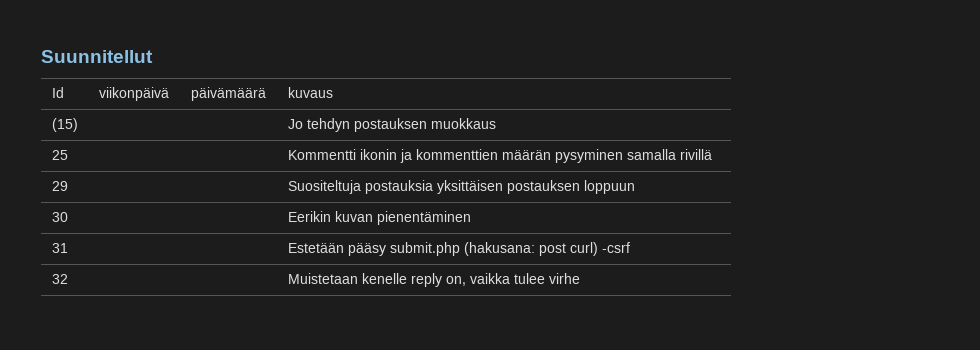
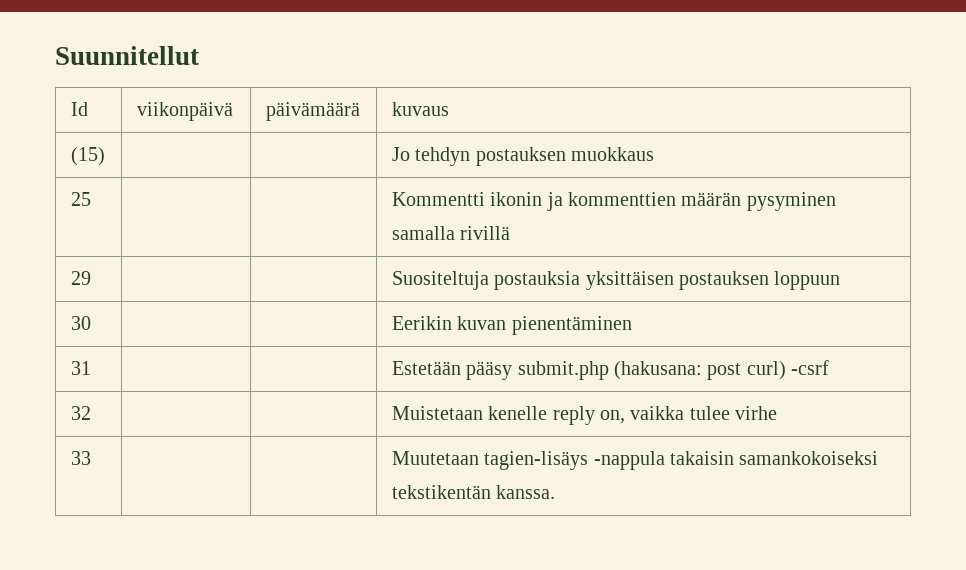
+ 33 | | | Muutetaan tagien-lisäys -nappula takaisin samankokoiseksi tekstikentän kanssa.

